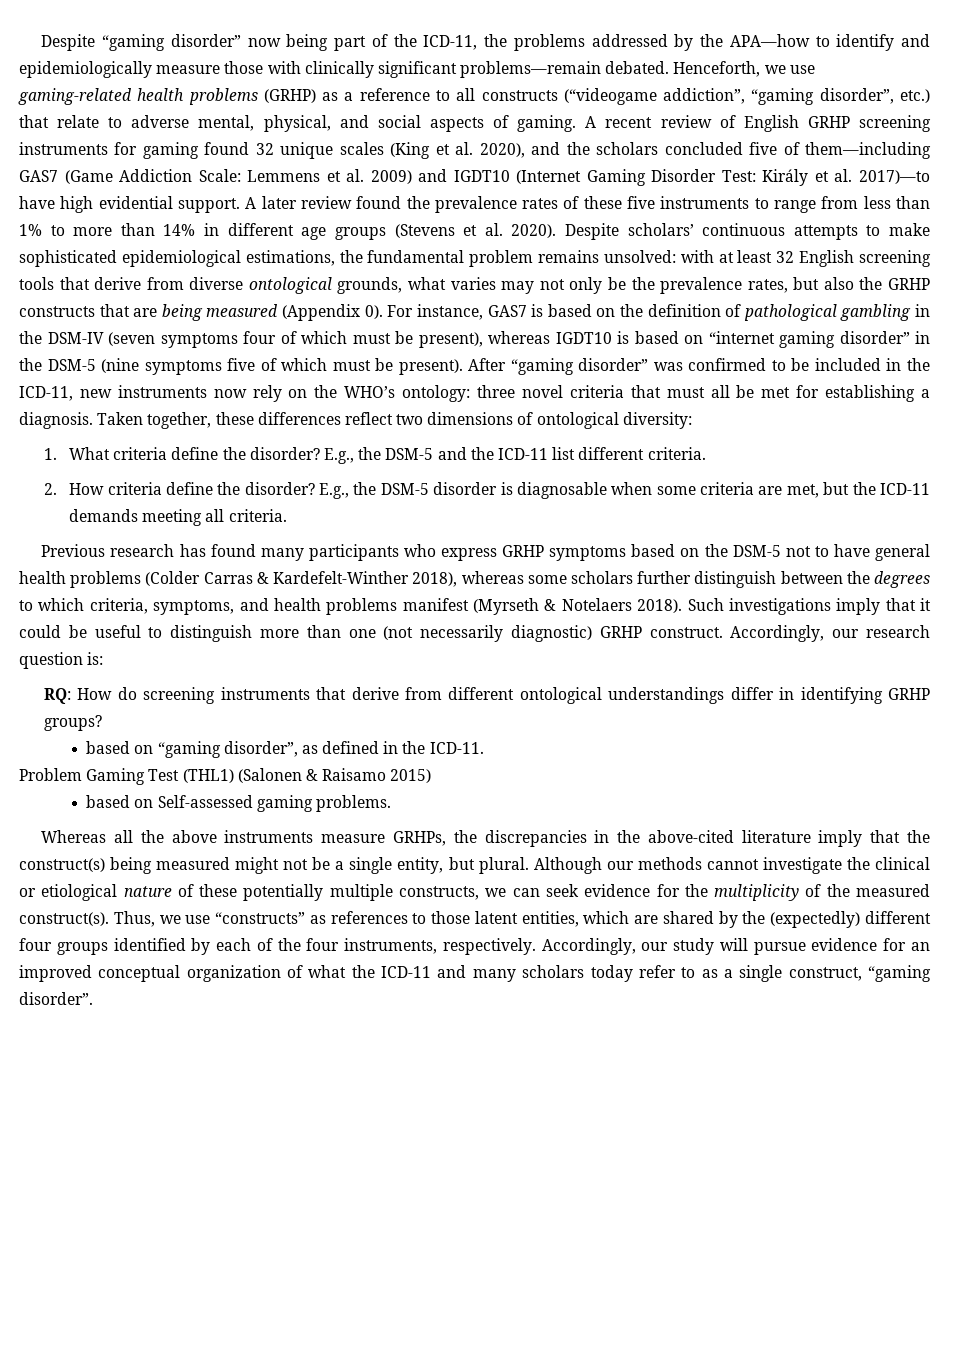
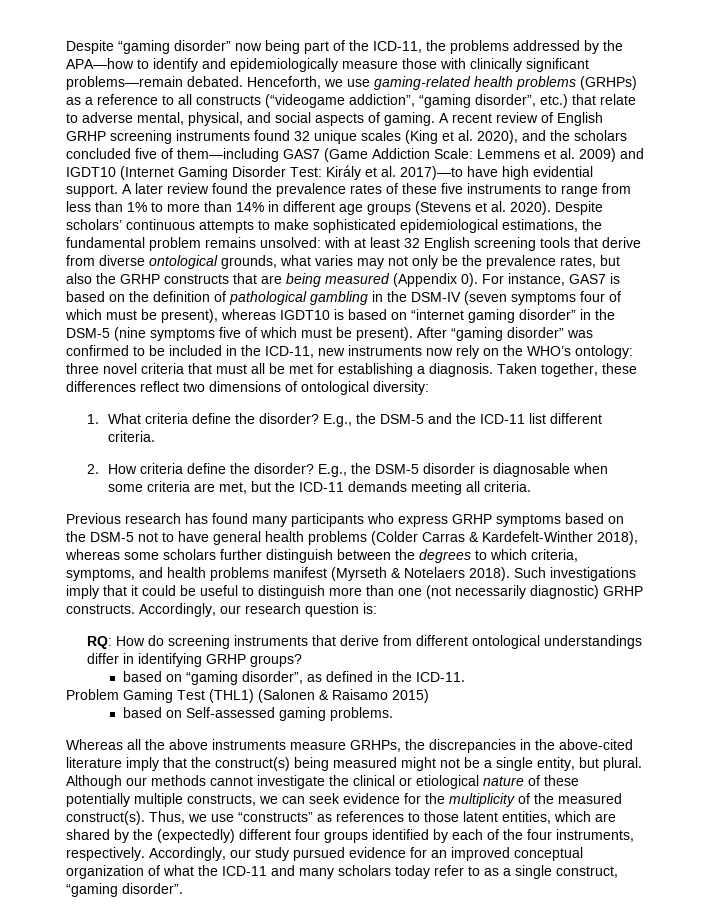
- Henceforth, we use gaming-related health problems (GRHP) as a reference to all constructs (“videogame addiction”, “gaming disorder”, etc.) that relate to adverse mental, physical, and social aspects of gaming.
+ Henceforth, we use gaming-related health problems (GRHPs) as a reference to all constructs (“videogame addiction”, “gaming disorder”, etc.) that relate to adverse mental, physical, and social aspects of gaming.
- A recent review of English GRHP screening instruments for gaming found 32 unique scales (King et al. 2020), and the scholars concluded five of them—including GAS7 (Game Addiction Scale: Lemmens et al. 2009) and IGDT10 (Internet Gaming Disorder Test: Király et al. 2017)—to have high evidential support.
+ A recent review of English GRHP screening instruments found 32 unique scales (King et al. 2020), and the scholars concluded five of them—including GAS7 (Game Addiction Scale: Lemmens et al. 2009) and IGDT10 (Internet Gaming Disorder Test: Király et al. 2017)—to have high evidential support.
- Such investigations imply that it could be useful to distinguish more than one (not necessarily diagnostic) GRHP construct.
+ Such investigations imply that it could be useful to distinguish more than one (not necessarily diagnostic) GRHP constructs.
- Accordingly, our study will pursue evidence for an improved conceptual organization of what the ICD-11 and many scholars today refer to as a single construct, “gaming disorder”.
+ Accordingly, our study pursued evidence for an improved conceptual organization of what the ICD-11 and many scholars today refer to as a single construct, “gaming disorder”.

